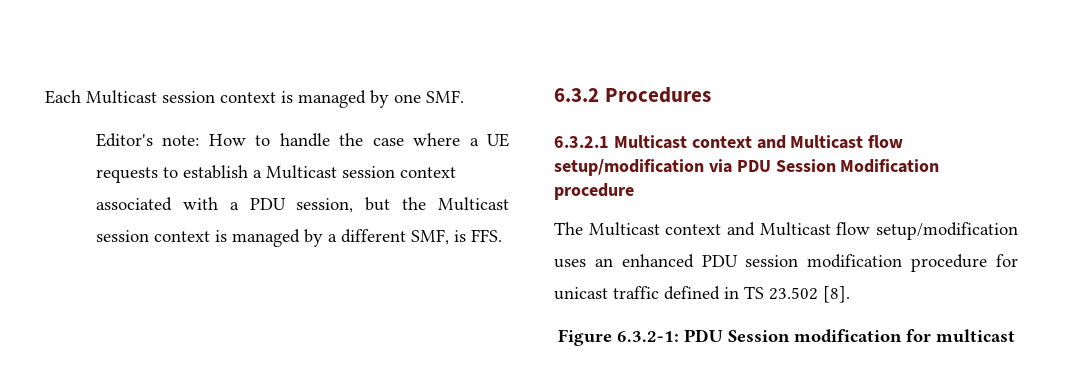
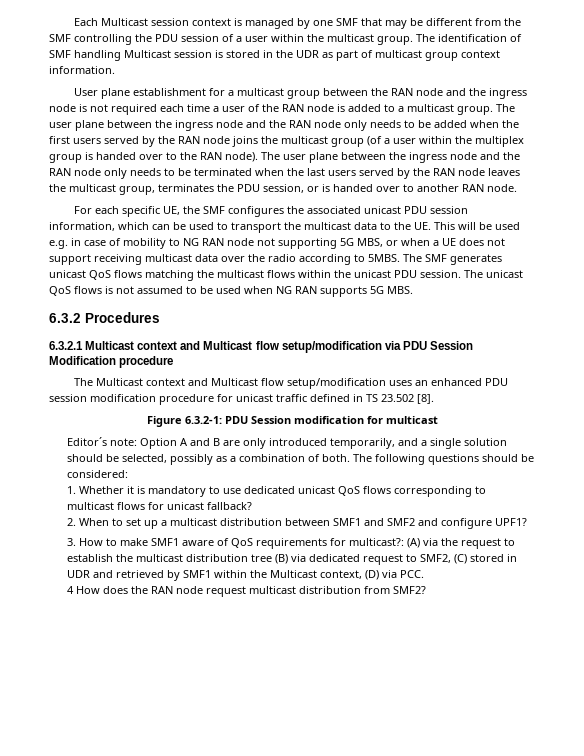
- Each Multicast session context is managed by one SMF.
- Editor's note: How to handle the case where a UE requests to establish a Multicast session context associated with a PDU session, but the Multicast session context is managed by a different SMF, is FFS.
+ Each Multicast session context is managed by one SMF that may be different from the SMF controlling the PDU session of a user within the multicast group. The identification of SMF handling Multicast session is stored in the UDR as part of multicast group context information.
+ User plane establishment for a multicast group between the RAN node and the ingress node is not required each time a user of the RAN node is added to a multicast group. The user plane between the ingress node and the RAN node only needs to be added when the first users served by the RAN node joins the multicast group (of a user within the multiplex group is handed over to the RAN node). The user plane between the ingress node and the RAN node only needs to be terminated when the last users served by the RAN node leaves the multicast group, terminates the PDU session, or is handed over to another RAN node.
+ For each specific UE, the SMF configures the associated unicast PDU session information, which can be used to transport the multicast data to the UE. This will be used e.g. in case of mobility to NG RAN node not supporting 5G MBS, or when a UE does not support receiving multicast data over the radio according to 5MBS. The SMF generates unicast QoS flows matching the multicast flows within the unicast PDU session. The unicast QoS flows is not assumed to be used when NG RAN supports 5G MBS.
+ Editor´s note: Option A and B are only introduced temporarily, and a single solution should be selected, possibly as a combination of both. The following questions should be considered:
+ 1. Whether it is mandatory to use dedicated unicast QoS flows corresponding to multicast flows for unicast fallback?
+ 2. When to set up a multicast distribution between SMF1 and SMF2 and configure UPF1?
+ 3. How to make SMF1 aware of QoS requirements for multicast?: (A) via the request to establish the multicast distribution tree (B) via dedicated request to SMF2, (C) stored in UDR and retrieved by SMF1 within the Multicast context, (D) via PCC.
+ 4 How does the RAN node request multicast distribution from SMF2?

